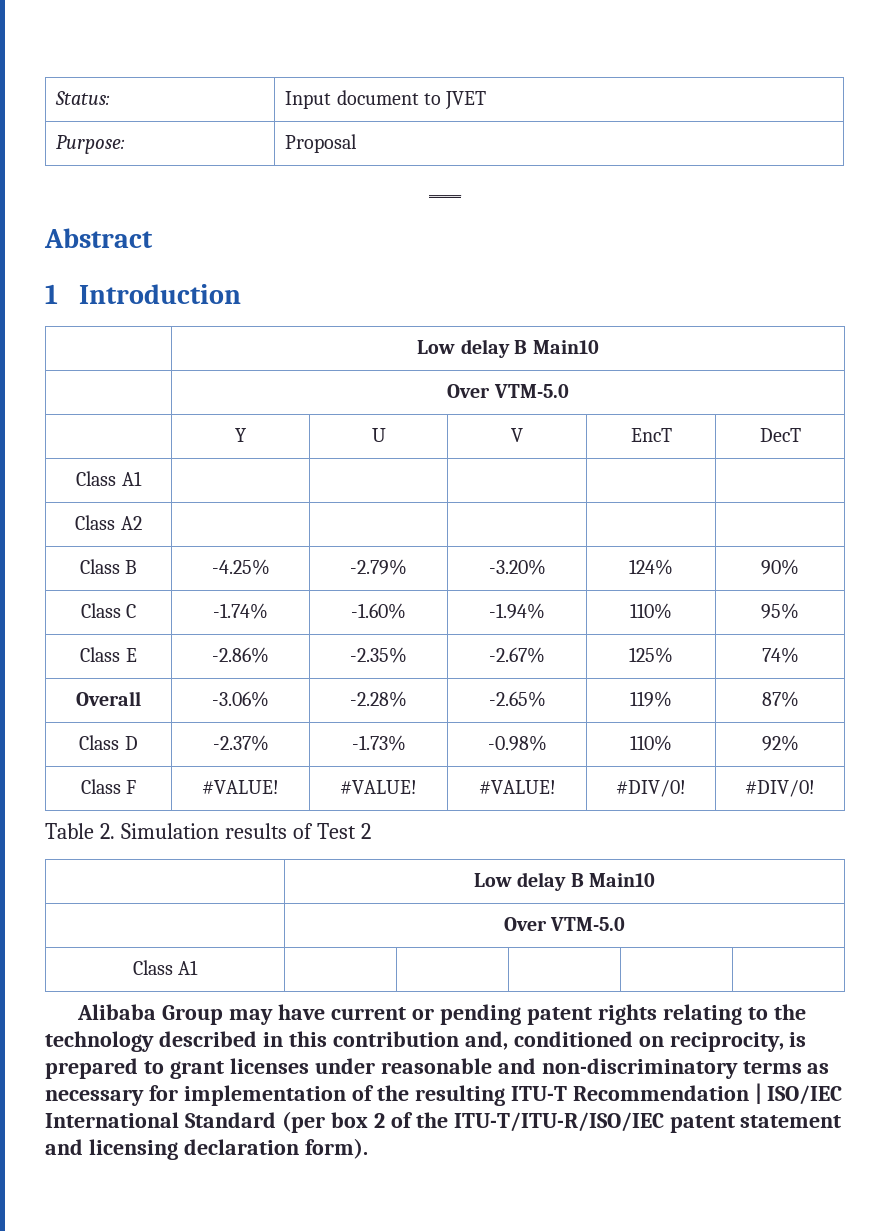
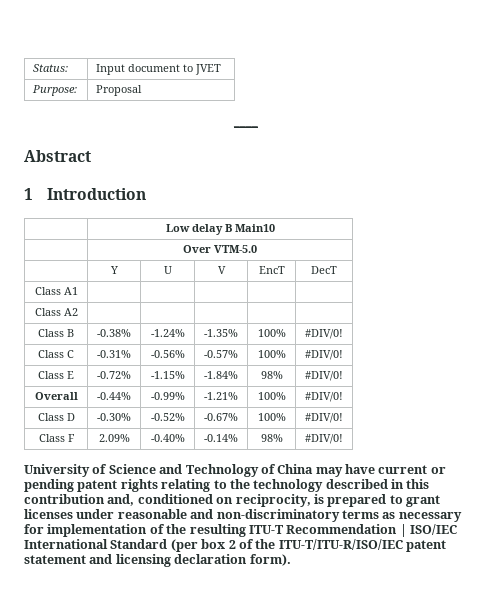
- Class B | -4.25% | -2.79% | -3.20% | 124% | 90%
- Class C | -1.74% | -1.60% | -1.94% | 110% | 95%
- Class E | -2.86% | -2.35% | -2.67% | 125% | 74%
- Overall | -3.06% | -2.28% | -2.65% | 119% | 87%
- Class D | -2.37% | -1.73% | -0.98% | 110% | 92%
- Class F | #VALUE! | #VALUE! | #VALUE! | #DIV/0! | #DIV/0!
- Table 2. Simulation results of Test 2
- | Low delay B Main10
- | Over VTM-5.0
- Class A1 | | | | |
- Alibaba Group may have current or pending patent rights relating to the technology described in this contribution and, conditioned on reciprocity, is prepared to grant licenses under reasonable and non-discriminatory terms as necessary for implementation of the resulting ITU-T Recommendation | ISO/IEC International Standard (per box 2 of the ITU-T/ITU-R/ISO/IEC patent statement and licensing declaration form).
+ Class B | -0.38% | -1.24% | -1.35% | 100% | #DIV/0!
+ Class C | -0.31% | -0.56% | -0.57% | 100% | #DIV/0!
+ Class E | -0.72% | -1.15% | -1.84% | 98% | #DIV/0!
+ Overall | -0.44% | -0.99% | -1.21% | 100% | #DIV/0!
+ Class D | -0.30% | -0.52% | -0.67% | 100% | #DIV/0!
+ Class F | 2.09% | -0.40% | -0.14% | 98% | #DIV/0!
+ University of Science and Technology of China may have current or pending patent rights relating to the technology described in this contribution and, conditioned on reciprocity, is prepared to grant licenses under reasonable and non-discriminatory terms as necessary for implementation of the resulting ITU-T Recommendation | ISO/IEC International Standard (per box 2 of the ITU-T/ITU-R/ISO/IEC patent statement and licensing declaration form).

